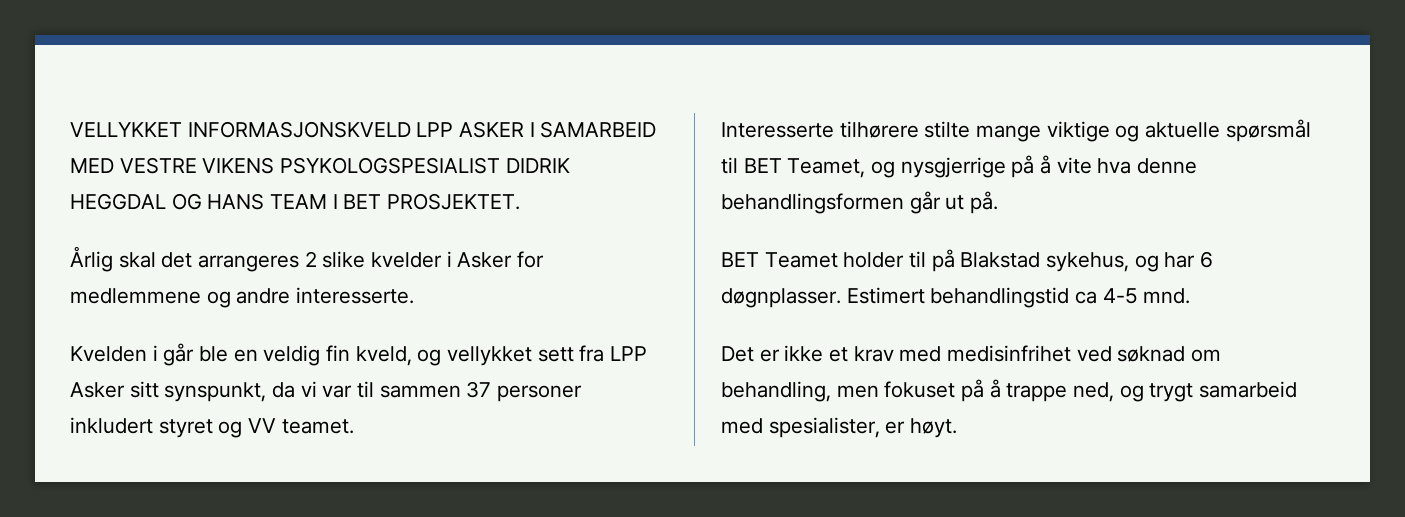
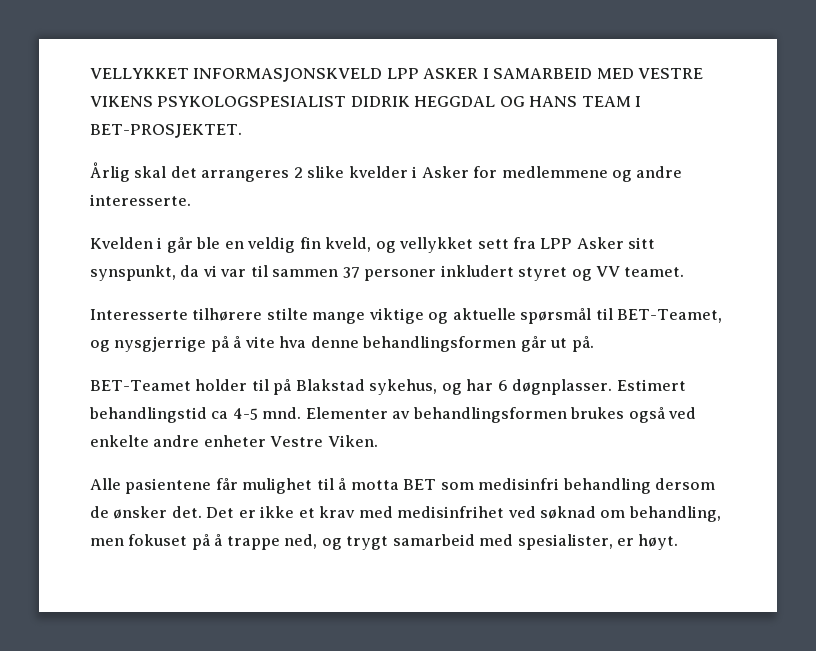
- VELLYKKET INFORMASJONSKVELD LPP ASKER I SAMARBEID MED VESTRE VIKENS PSYKOLOGSPESIALIST DIDRIK HEGGDAL OG HANS TEAM I BET PROSJEKTET.
+ VELLYKKET INFORMASJONSKVELD LPP ASKER I SAMARBEID MED VESTRE VIKENS PSYKOLOGSPESIALIST DIDRIK HEGGDAL OG HANS TEAM I BET-PROSJEKTET.
- Interesserte tilhørere stilte mange viktige og aktuelle spørsmål til BET Teamet, og nysgjerrige på å vite hva denne behandlingsformen går ut på.
+ Interesserte tilhørere stilte mange viktige og aktuelle spørsmål til BET-Teamet, og nysgjerrige på å vite hva denne behandlingsformen går ut på.
- BET Teamet holder til på Blakstad sykehus, og har 6 døgnplasser.
+ BET-Teamet holder til på Blakstad sykehus, og har 6 døgnplasser.
- Estimert behandlingstid ca 4-5 mnd.
- Det er ikke et krav med medisinfrihet ved søknad om behandling, men fokuset på å trappe ned, og trygt samarbeid med spesialister, er høyt.
+ Estimert behandlingstid ca 4-5 mnd. Elementer av behandlingsformen brukes også ved enkelte andre enheter Vestre Viken.
+ Alle pasientene får mulighet til å motta BET som medisinfri behandling dersom de ønsker det. Det er ikke et krav med medisinfrihet ved søknad om behandling, men fokuset på å trappe ned, og trygt samarbeid med spesialister, er høyt.

